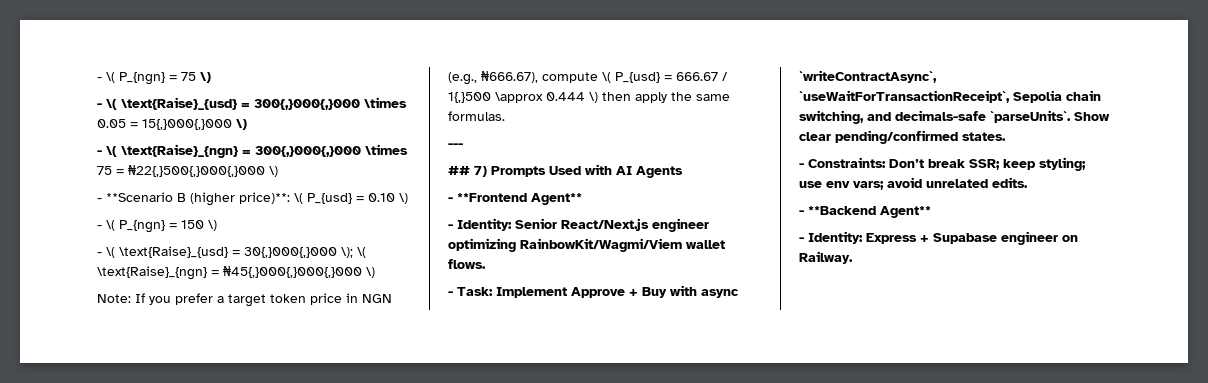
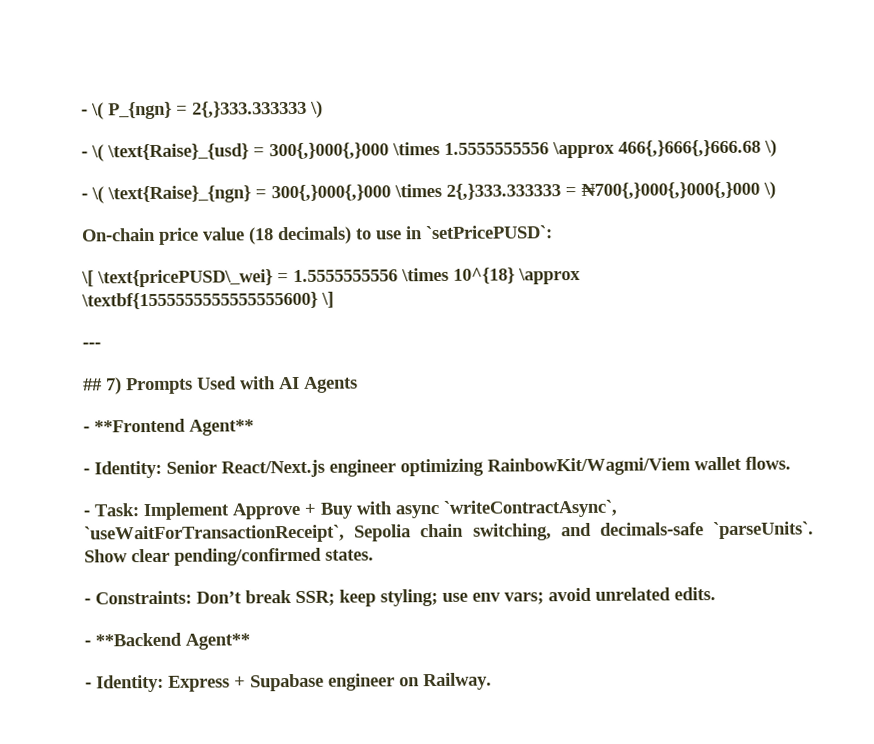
- - \( P_{ngn} = 75 \)
+ - \( P_{ngn} = 2{,}333.333333 \)
- - \( \text{Raise}_{usd} = 300{,}000{,}000 \times 0.05 = 15{,}000{,}000 \)
+ - \( \text{Raise}_{usd} = 300{,}000{,}000 \times 1.5555555556 \approx 466{,}666{,}666.68 \)
- - \( \text{Raise}_{ngn} = 300{,}000{,}000 \times 75 = ₦22{,}500{,}000{,}000 \)
- - **Scenario B (higher price)**: \( P_{usd} = 0.10 \)
- - \( P_{ngn} = 150 \)
- - \( \text{Raise}_{usd} = 30{,}000{,}000 \); \( \text{Raise}_{ngn} = ₦45{,}000{,}000{,}000 \)
- Note: If you prefer a target token price in NGN (e.g., ₦666.67), compute \( P_{usd} = 666.67 / 1{,}500 \approx 0.444 \) then apply the same formulas.
+ - \( \text{Raise}_{ngn} = 300{,}000{,}000 \times 2{,}333.333333 = ₦700{,}000{,}000{,}000 \)
+ On-chain price value (18 decimals) to use in `setPricePUSD`:
+ \[ \text{pricePUSD\_wei} = 1.5555555556 \times 10^{18} \approx \textbf{1555555555555555600} \]

